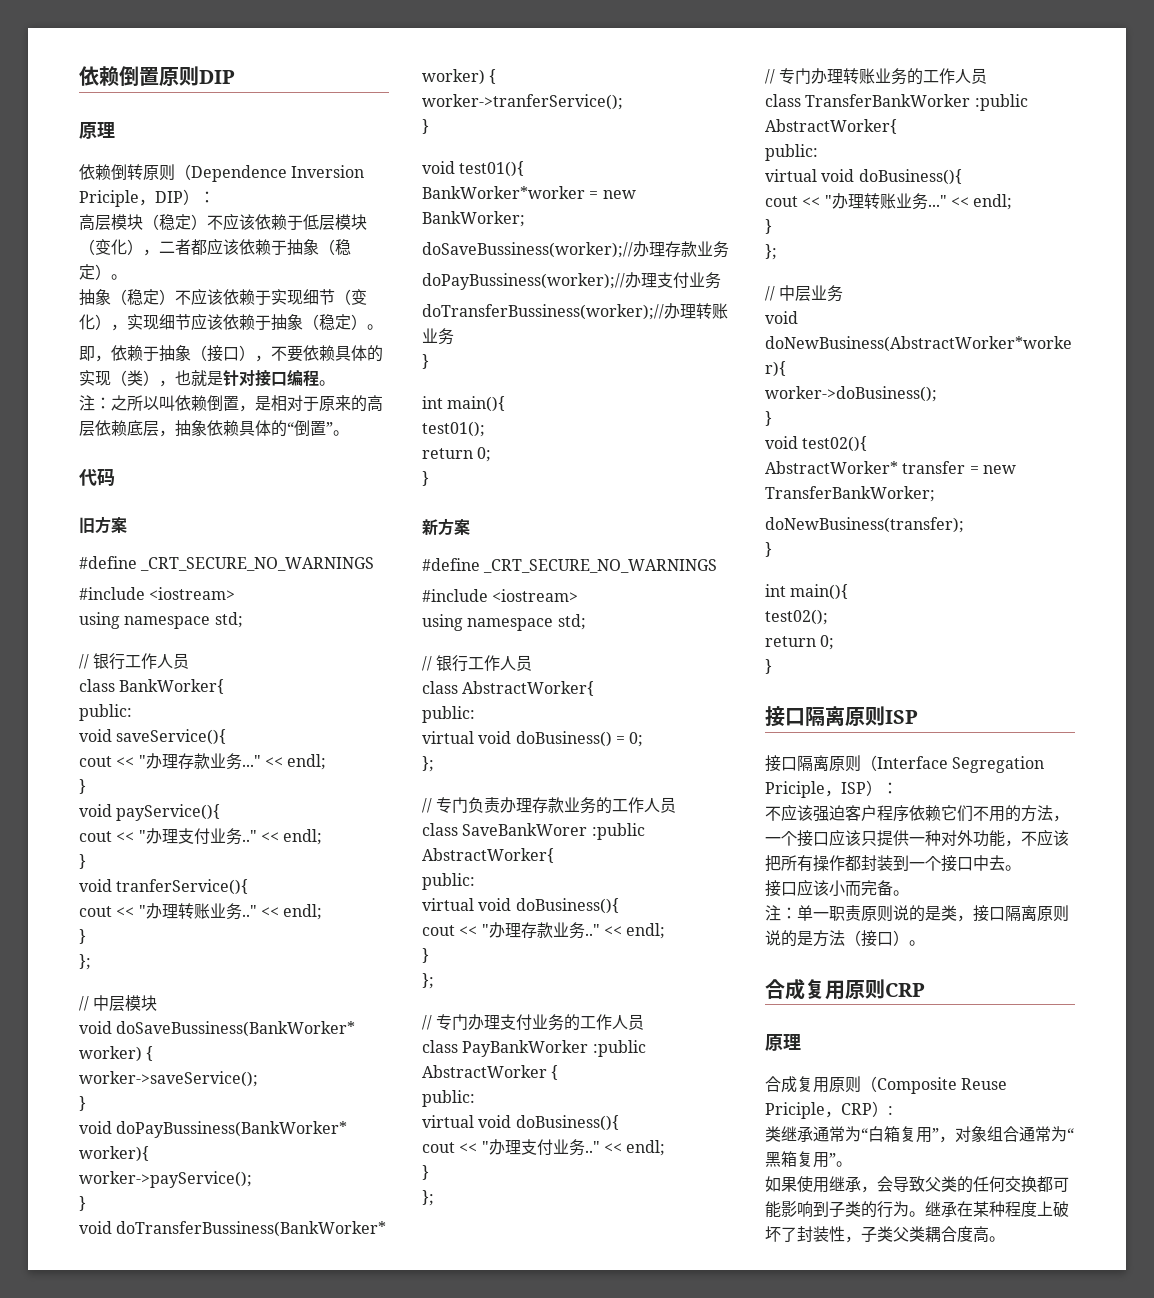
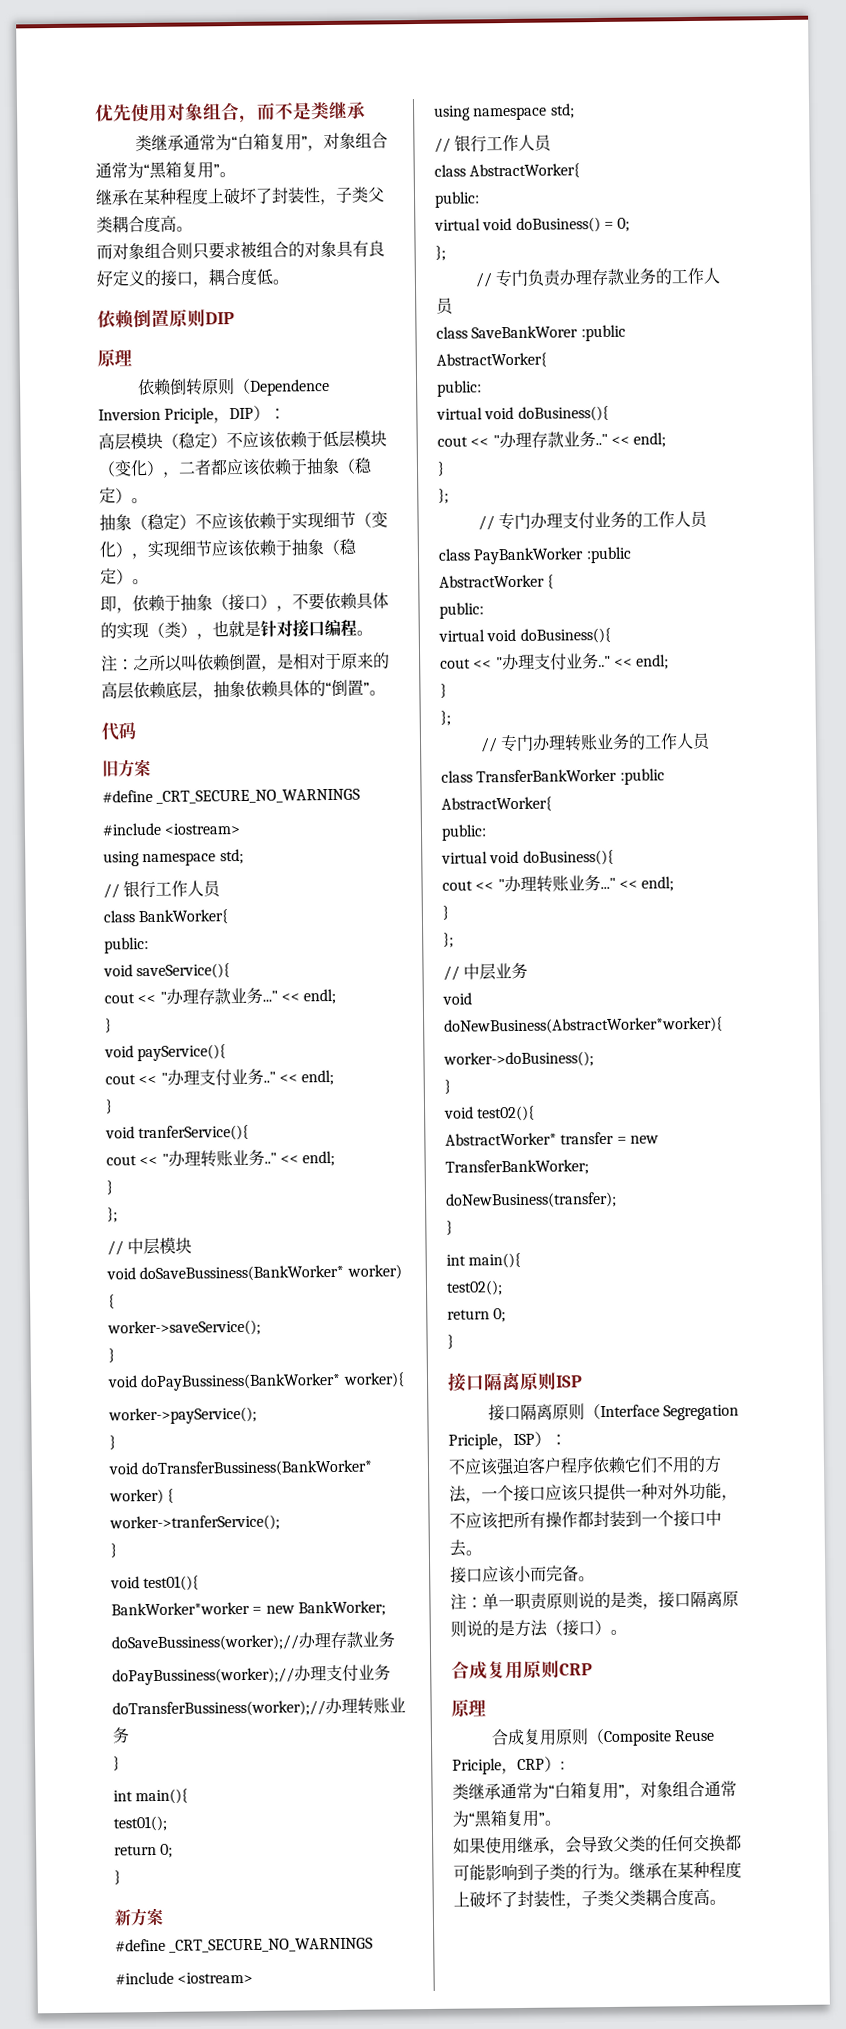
+ 优先使用对象组合，而不是类继承
+ 类继承通常为“白箱复用”，对象组合通常为“黑箱复用”。
+ 继承在某种程度上破坏了封装性，子类父类耦合度高。
+ 而对象组合则只要求被组合的对象具有良好定义的接口，耦合度低。

